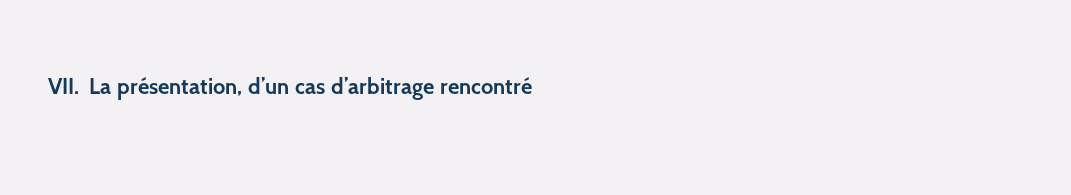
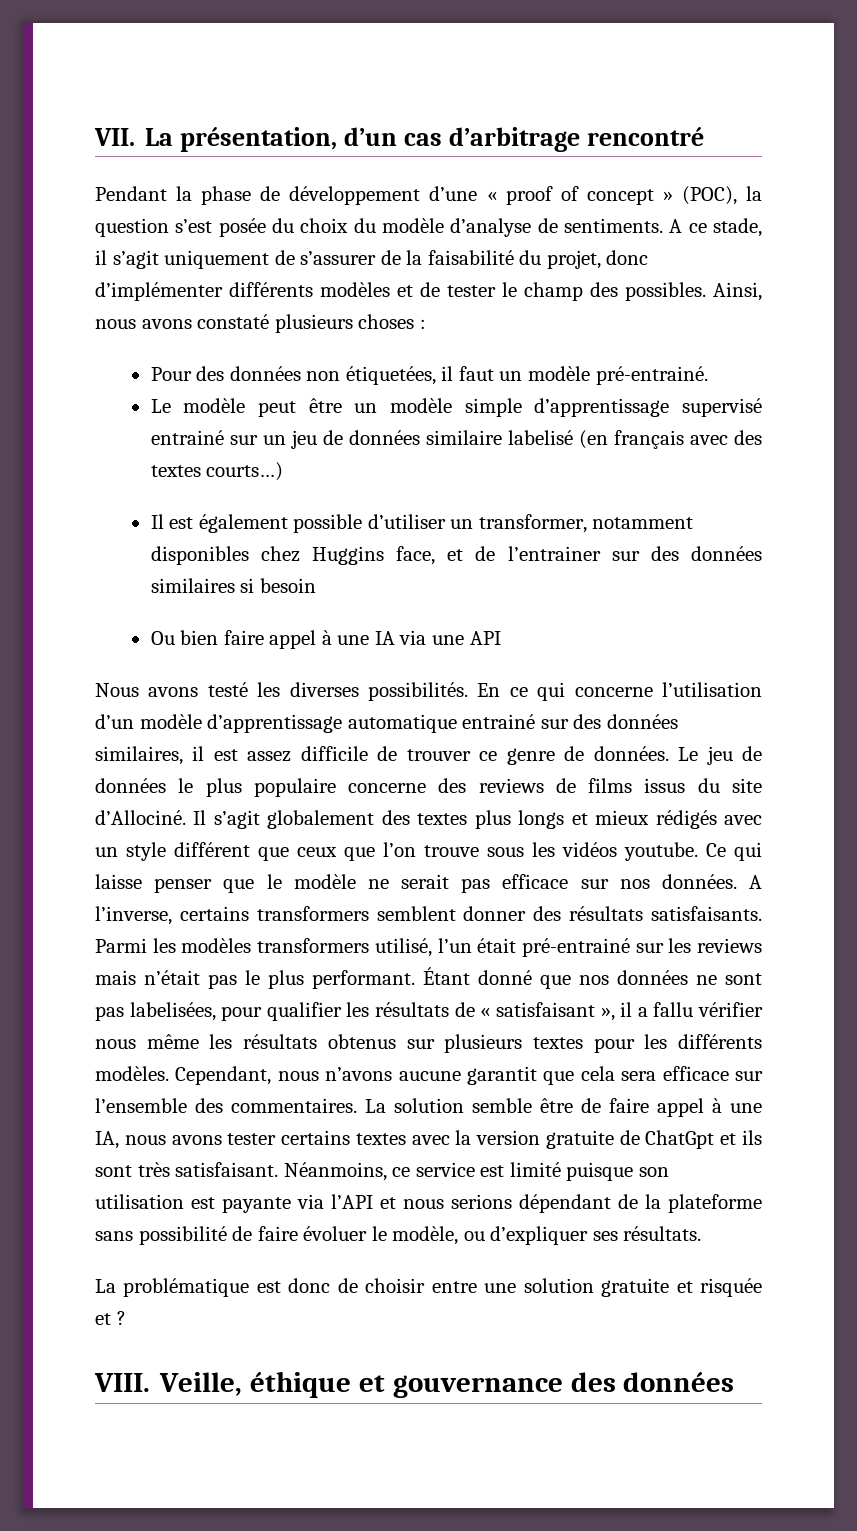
+ Pendant la phase de développement d’une « proof of concept » (POC), la question s’est posée du choix du modèle d’analyse de sentiments. A ce stade, il s’agit uniquement de s’assurer de la faisabilité du projet, donc d’implémenter différents modèles et de tester le champ des possibles. Ainsi, nous avons constaté plusieurs choses :
+ Pour des données non étiquetées, il faut un modèle pré-entrainé.
+ Le modèle peut être un modèle simple d’apprentissage supervisé entrainé sur un jeu de données similaire labelisé (en français avec des textes courts…)
+ Il est également possible d’utiliser un transformer, notamment disponibles chez Huggins face, et de l’entrainer sur des données similaires si besoin
+ Ou bien faire appel à une IA via une API
+ Nous avons testé les diverses possibilités. En ce qui concerne l’utilisation d’un modèle d’apprentissage automatique entrainé sur des données similaires, il est assez difficile de trouver ce genre de données. Le jeu de données le plus populaire concerne des reviews de films issus du site d’Allociné. Il s’agit globalement des textes plus longs et mieux rédigés avec un style différent que ceux que l’on trouve sous les vidéos youtube. Ce qui laisse penser que le modèle ne serait pas efficace sur nos données. A l’inverse, certains transformers semblent donner des résultats satisfaisants. Parmi les modèles transformers utilisé, l’un était pré-entrainé sur les reviews mais n’était pas le plus performant. Étant donné que nos données ne sont pas labelisées, pour qualifier les résultats de « satisfaisant », il a fallu vérifier nous même les résultats obtenus sur plusieurs textes pour les différents modèles. Cependant, nous n’avons aucune garantit que cela sera efficace sur l’ensemble des commentaires. La solution semble être de faire appel à une IA, nous avons tester certains textes avec la version gratuite de ChatGpt et ils sont très satisfaisant. Néanmoins, ce service est limité puisque son utilisation est payante via l’API et nous serions dépendant de la plateforme sans possibilité de faire évoluer le modèle, ou d’expliquer ses résultats.
+ La problématique est donc de choisir entre une solution gratuite et risquée et ?
+ VIII. Veille, éthique et gouvernance des données

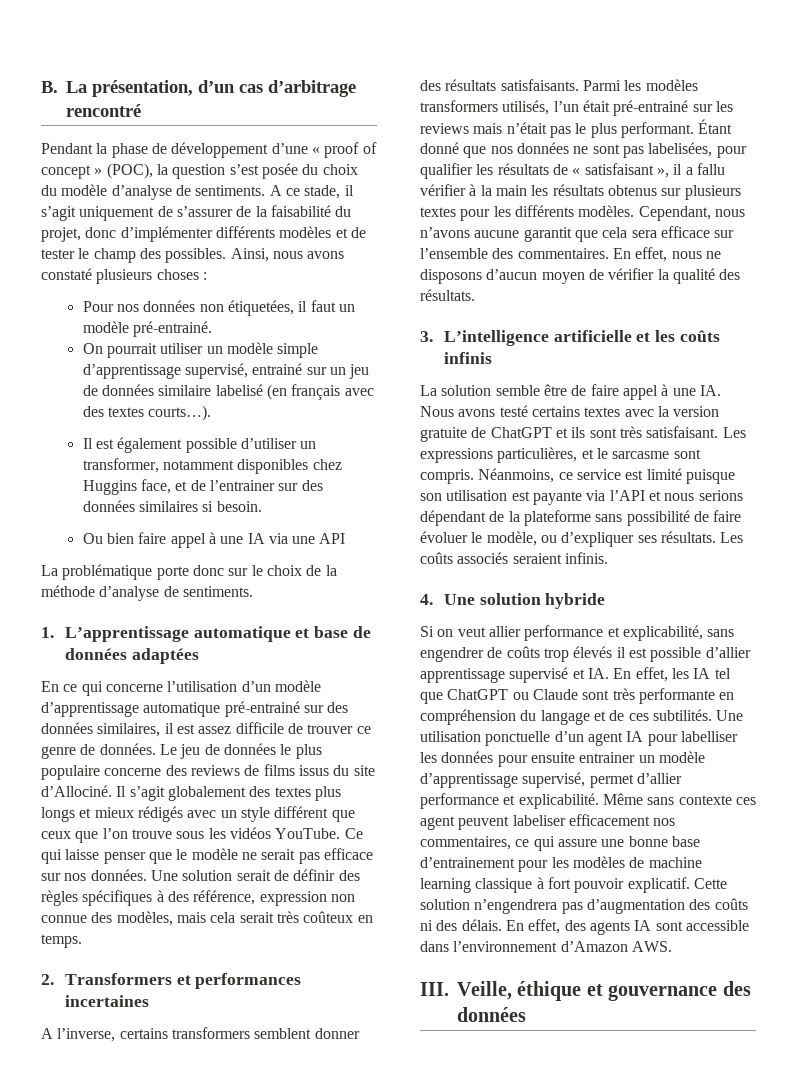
- VII. La présentation, d’un cas d’arbitrage rencontré
+ B. La présentation, d’un cas d’arbitrage rencontré
- Pour des données non étiquetées, il faut un modèle pré-entrainé.
+ Pour nos données non étiquetées, il faut un modèle pré-entrainé.
- Le modèle peut être un modèle simple d’apprentissage supervisé entrainé sur un jeu de données similaire labelisé (en français avec des textes courts…)
+ On pourrait utiliser un modèle simple d’apprentissage supervisé, entrainé sur un jeu de données similaire labelisé (en français avec des textes courts…).
- Il est également possible d’utiliser un transformer, notamment disponibles chez Huggins face, et de l’entrainer sur des données similaires si besoin
+ Il est également possible d’utiliser un transformer, notamment disponibles chez Huggins face, et de l’entrainer sur des données similaires si besoin.
- Nous avons testé les diverses possibilités. En ce qui concerne l’utilisation d’un modèle d’apprentissage automatique entrainé sur des données similaires, il est assez difficile de trouver ce genre de données.
+ La problématique porte donc sur le choix de la méthode d’analyse de sentiments.
+ 1. L’apprentissage automatique et base de données adaptées
+ En ce qui concerne l’utilisation d’un modèle d’apprentissage automatique pré-entrainé sur des données similaires, il est assez difficile de trouver ce genre de données.
- Il s’agit globalement des textes plus longs et mieux rédigés avec un style différent que ceux que l’on trouve sous les vidéos youtube.
+ Il s’agit globalement des textes plus longs et mieux rédigés avec un style différent que ceux que l’on trouve sous les vidéos YouTube.
- Ce qui laisse penser que le modèle ne serait pas efficace sur nos données. A l’inverse, certains transformers semblent donner des résultats satisfaisants.
+ Ce qui laisse penser que le modèle ne serait pas efficace sur nos données. Une solution serait de définir des règles spécifiques à des référence, expression non connue des modèles, mais cela serait très coûteux en temps.
+ 2. Transformers et performances incertaines
+ A l’inverse, certains transformers semblent donner des résultats satisfaisants.
- Parmi les modèles transformers utilisé, l’un était pré-entrainé sur les reviews mais n’était pas le plus performant.
+ Parmi les modèles transformers utilisés, l’un était pré-entrainé sur les reviews mais n’était pas le plus performant.
- Étant donné que nos données ne sont pas labelisées, pour qualifier les résultats de « satisfaisant », il a fallu vérifier nous même les résultats obtenus sur plusieurs textes pour les différents modèles.
+ Étant donné que nos données ne sont pas labelisées, pour qualifier les résultats de « satisfaisant », il a fallu vérifier à la main les résultats obtenus sur plusieurs textes pour les différents modèles.
- Cependant, nous n’avons aucune garantit que cela sera efficace sur l’ensemble des commentaires. La solution semble être de faire appel à une IA, nous avons tester certains textes avec la version gratuite de ChatGpt et ils sont très satisfaisant.
+ Cependant, nous n’avons aucune garantit que cela sera efficace sur l’ensemble des commentaires. En effet, nous ne disposons d’aucun moyen de vérifier la qualité des résultats.
+ 3. L’intelligence artificielle et les coûts infinis
+ La solution semble être de faire appel à une IA. Nous avons testé certains textes avec la version gratuite de ChatGPT et ils sont très satisfaisant.
+ Les expressions particulières, et le sarcasme sont compris.
- Néanmoins, ce service est limité puisque son utilisation est payante via l’API et nous serions dépendant de la plateforme sans possibilité de faire évoluer le modèle, ou d’expliquer ses résultats.
- La problématique est donc de choisir entre une solution gratuite et risquée et ?
- VIII. Veille, éthique et gouvernance des données
+ Néanmoins, ce service est limité puisque son utilisation est payante via l’API et nous serions dépendant de la plateforme sans possibilité de faire évoluer le modèle, ou d’expliquer ses résultats. Les coûts associés seraient infinis.
+ 4. Une solution hybride
+ Si on veut allier performance et explicabilité, sans engendrer de coûts trop élevés il est possible d’allier apprentissage supervisé et IA. En effet, les IA tel que ChatGPT ou Claude sont très performante en compréhension du langage et de ces subtilités. Une utilisation ponctuelle d’un agent IA pour labelliser les données pour ensuite entrainer un modèle d’apprentissage supervisé, permet d’allier performance et explicabilité. Même sans contexte ces agent peuvent labeliser efficacement nos commentaires, ce qui assure une bonne base d’entrainement pour les modèles de machine learning classique à fort pouvoir explicatif. Cette solution n’engendrera pas d’augmentation des coûts ni des délais. En effet, des agents IA sont accessible dans l’environnement d’Amazon AWS.
+ III. Veille, éthique et gouvernance des données

